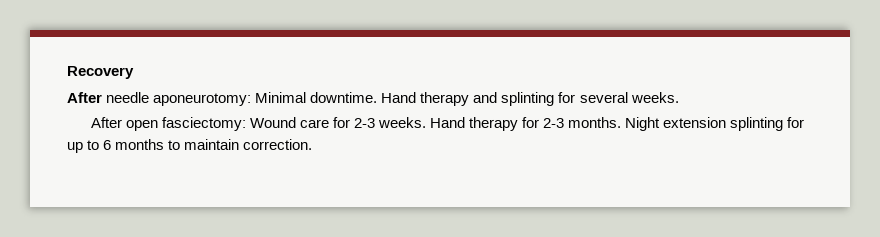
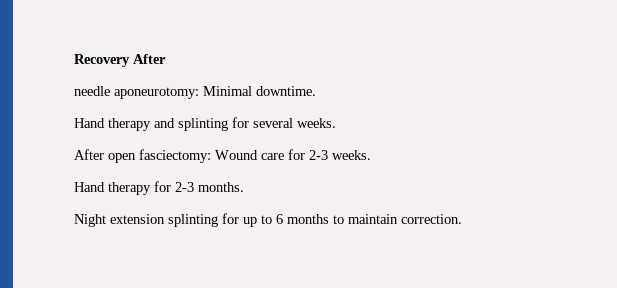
- Recovery
- After needle aponeurotomy: Minimal downtime. Hand therapy and splinting for several weeks.
+ Recovery After
+ needle aponeurotomy: Minimal downtime.
+ Hand therapy and splinting for several weeks.
- After open fasciectomy: Wound care for 2-3 weeks. Hand therapy for 2-3 months. Night extension splinting for up to 6 months to maintain correction.
+ After open fasciectomy: Wound care for 2-3 weeks.
+ Hand therapy for 2-3 months.
+ Night extension splinting for up to 6 months to maintain correction.

